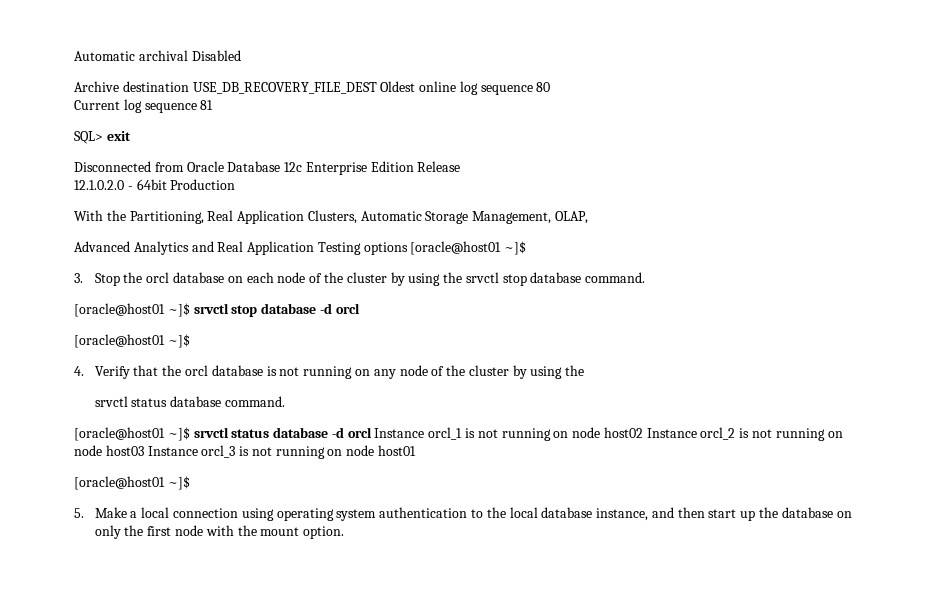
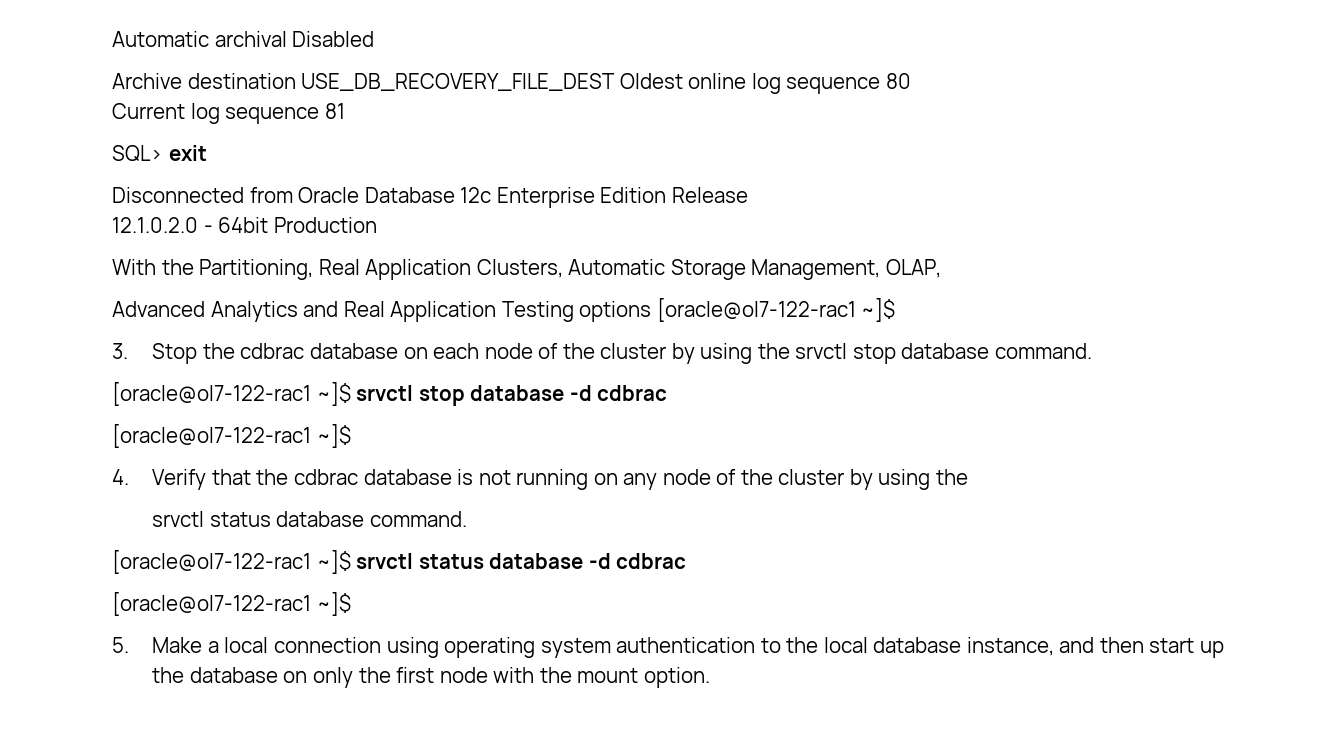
- Advanced Analytics and Real Application Testing options [oracle@host01 ~]$
+ Advanced Analytics and Real Application Testing options [oracle@ol7-122-rac1 ~]$
- 3. Stop the orcl database on each node of the cluster by using the srvctl stop database command.
+ 3. Stop the cdbrac database on each node of the cluster by using the srvctl stop database command.
- [oracle@host01 ~]$ srvctl stop database -d orcl
- [oracle@host01 ~]$
+ [oracle@ol7-122-rac1 ~]$ srvctl stop database -d cdbrac
+ [oracle@ol7-122-rac1 ~]$
- 4. Verify that the orcl database is not running on any node of the cluster by using the
+ 4. Verify that the cdbrac database is not running on any node of the cluster by using the
- [oracle@host01 ~]$ srvctl status database -d orcl Instance orcl_1 is not running on node host02 Instance orcl_2 is not running on node host03 Instance orcl_3 is not running on node host01
- [oracle@host01 ~]$
+ [oracle@ol7-122-rac1 ~]$ srvctl status database -d cdbrac
+ [oracle@ol7-122-rac1 ~]$

